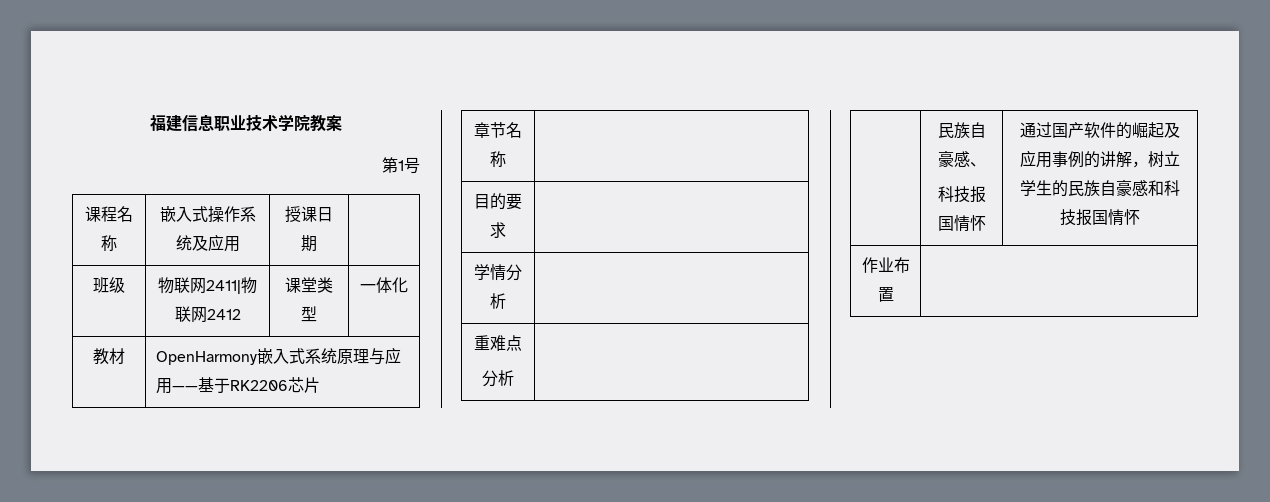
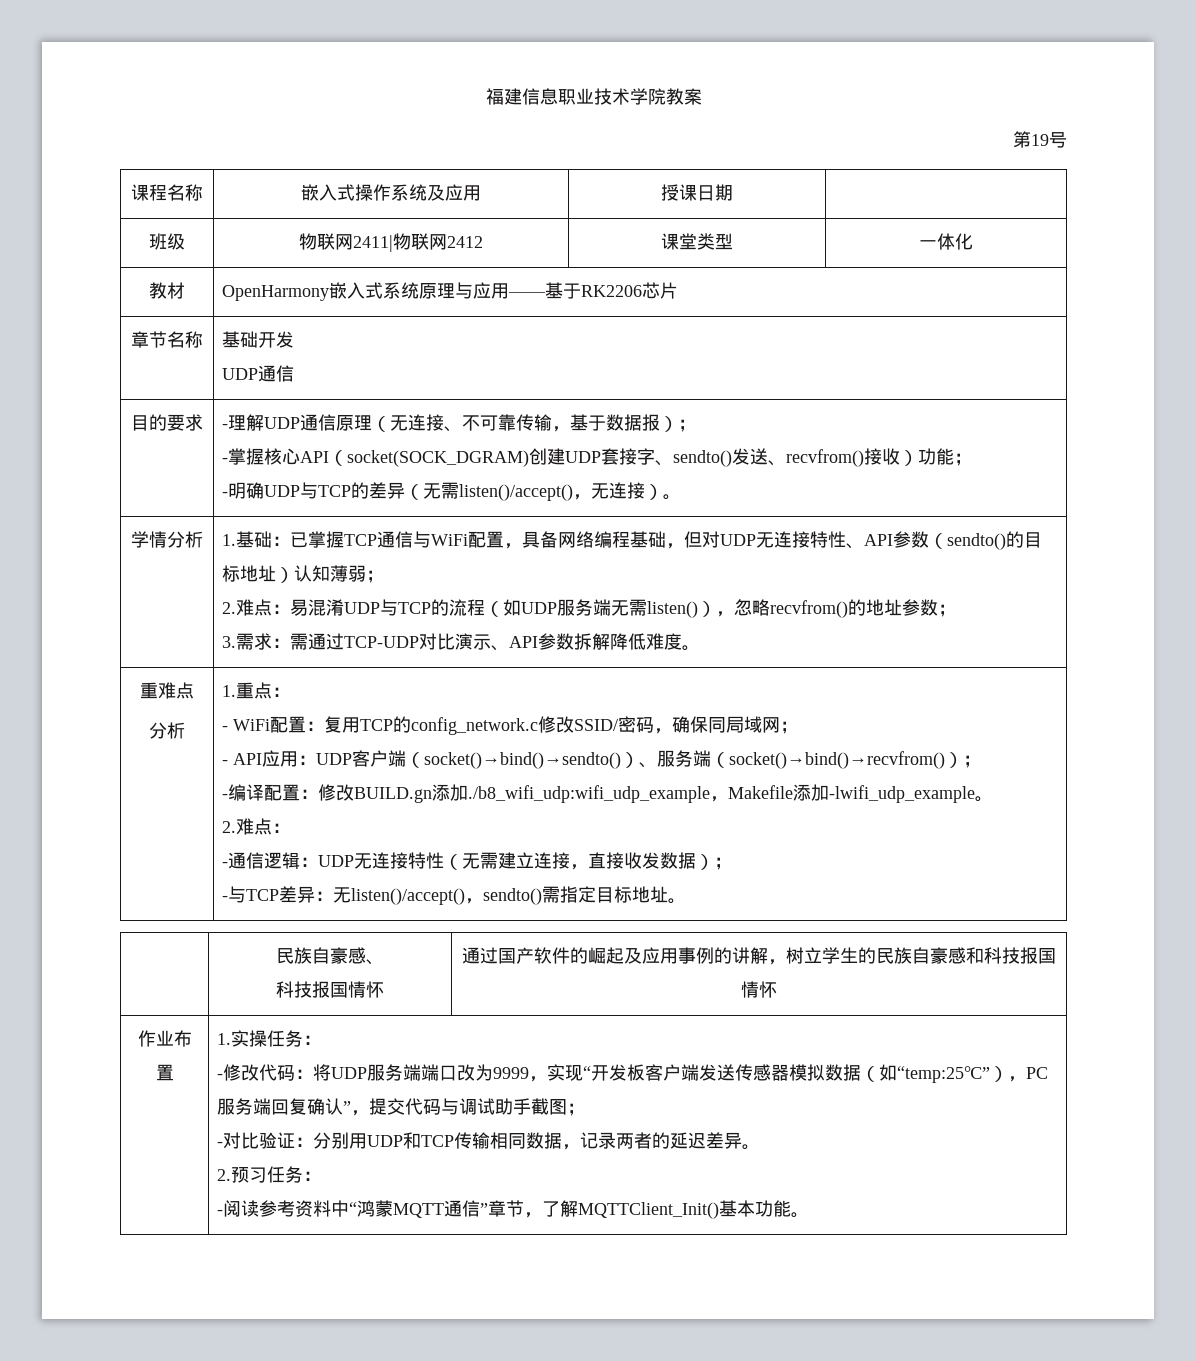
- 第1号
+ 第19号
- 章节名称 |
- 目的要求 |
- 学情分析 |
+ 章节名称 | 基础开发
+ UDP通信
+ 目的要求 | -理解UDP通信原理（无连接、不可靠传输，基于数据报）；
+ -掌握核心API（socket(SOCK_DGRAM)创建UDP套接字、sendto()发送、recvfrom()接收）功能；
+ -明确UDP与TCP的差异（无需listen()/accept()，无连接）。
+ 学情分析 | 1.基础：已掌握TCP通信与WiFi配置，具备网络编程基础，但对UDP无连接特性、API参数（sendto()的目标地址）认知薄弱；
+ 2.难点：易混淆UDP与TCP的流程（如UDP服务端无需listen()），忽略recvfrom()的地址参数；
+ 3.需求：需通过TCP-UDP对比演示、API参数拆解降低难度。
  重难点
- 分析 |
+ 分析 | 1.重点：
+ - WiFi配置：复用TCP的config_network.c修改SSID/密码，确保同局域网；
+ - API应用：UDP客户端（socket()→bind()→sendto()）、服务端（socket()→bind()→recvfrom()）；
+ -编译配置：修改BUILD.gn添加./b8_wifi_udp:wifi_udp_example，Makefile添加-lwifi_udp_example。
+ 2.难点：
+ -通信逻辑：UDP无连接特性（无需建立连接，直接收发数据）；
+ -与TCP差异：无listen()/accept()，sendto()需指定目标地址。
+ 1.实操任务：
+ -修改代码：将UDP服务端端口改为9999，实现“开发板客户端发送传感器模拟数据（如“temp:25℃”），PC服务端回复确认”，提交代码与调试助手截图；
+ -对比验证：分别用UDP和TCP传输相同数据，记录两者的延迟差异。
+ 2.预习任务：
+ -阅读参考资料中“鸿蒙MQTT通信”章节，了解MQTTClient_Init()基本功能。

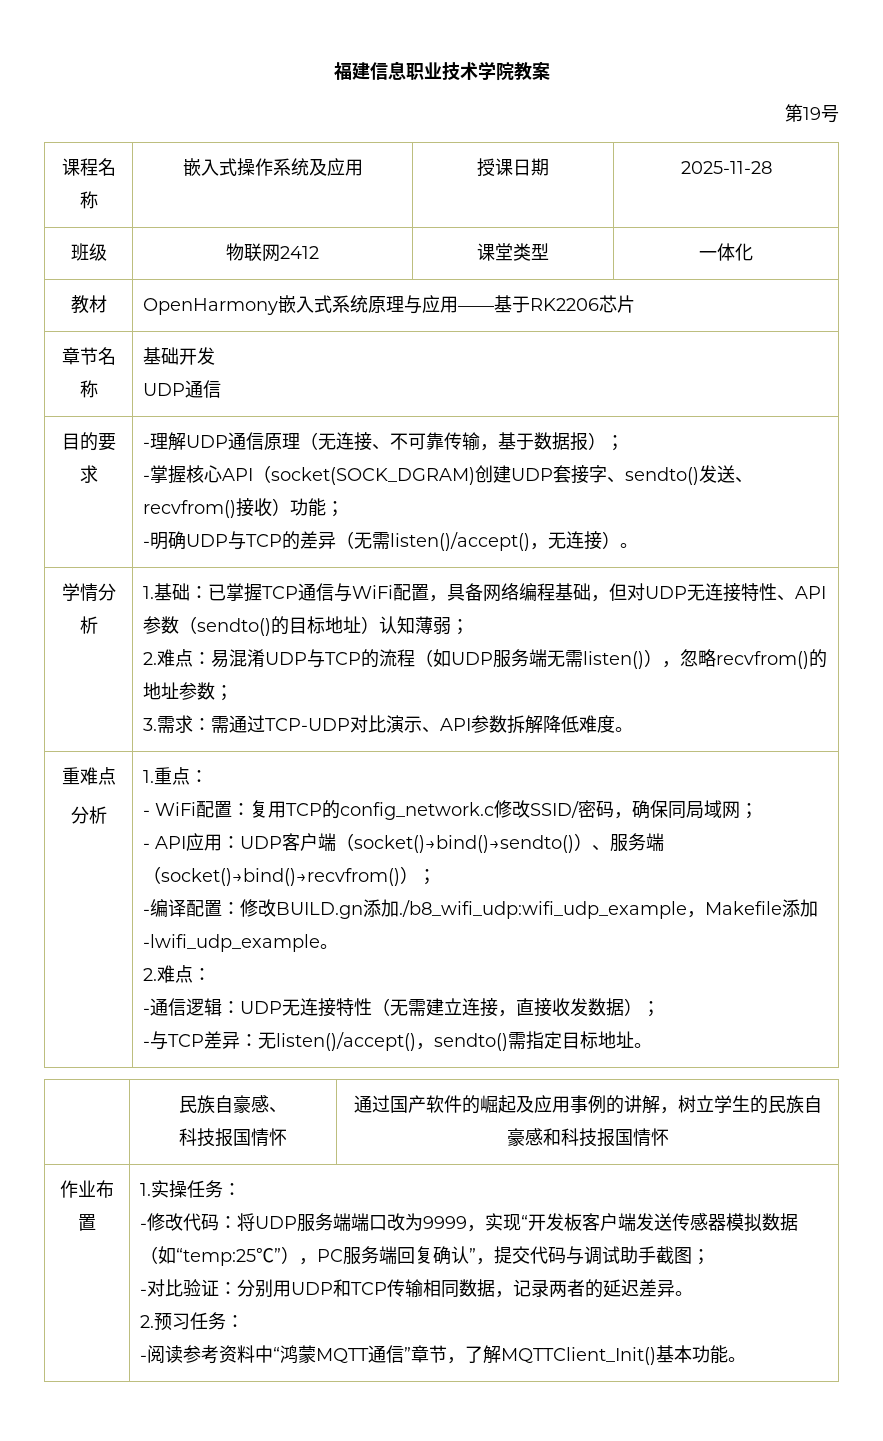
- 课程名称 | 嵌入式操作系统及应用 | 授课日期 |
+ 课程名称 | 嵌入式操作系统及应用 | 授课日期 | 2025-11-28
- 班级 | 物联网2411|物联网2412 | 课堂类型 | 一体化
+ 班级 | 物联网2412 | 课堂类型 | 一体化

